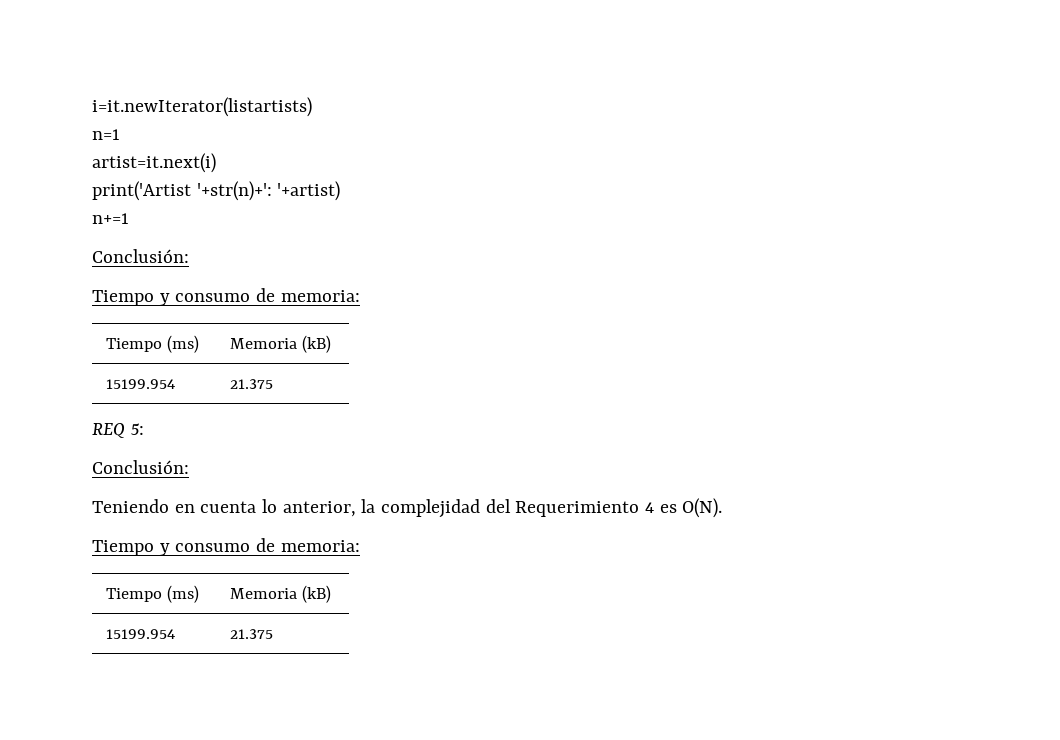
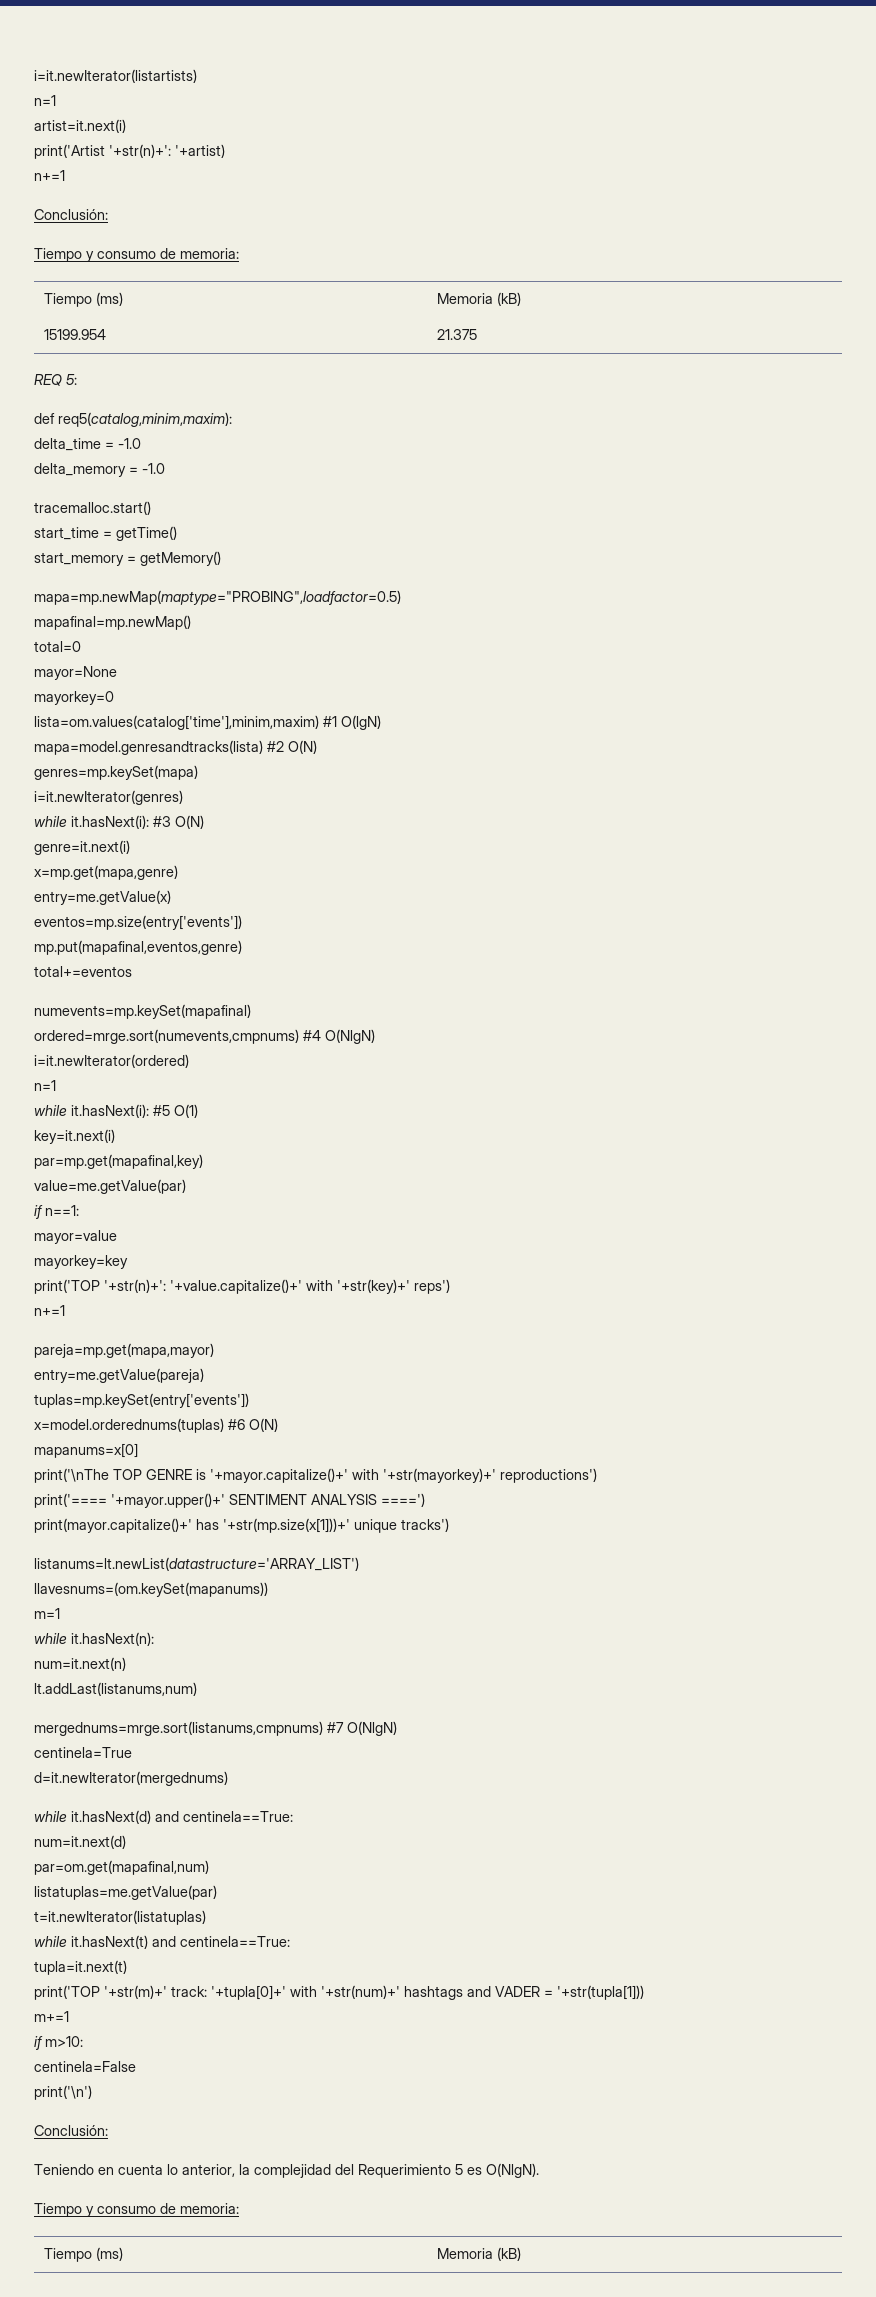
+ def req5(catalog,minim,maxim):
+ delta_time = -1.0
+ delta_memory = -1.0
+ tracemalloc.start()
+ start_time = getTime()
+ start_memory = getMemory()
+ mapa=mp.newMap(maptype="PROBING",loadfactor=0.5)
+ mapafinal=mp.newMap()
+ total=0
+ mayor=None
+ mayorkey=0
+ lista=om.values(catalog['time'],minim,maxim) #1 O(lgN)
+ mapa=model.genresandtracks(lista) #2 O(N)
+ genres=mp.keySet(mapa)
+ i=it.newIterator(genres)
+ while it.hasNext(i): #3 O(N)
+ genre=it.next(i)
+ x=mp.get(mapa,genre)
+ entry=me.getValue(x)
+ eventos=mp.size(entry['events'])
+ mp.put(mapafinal,eventos,genre)
+ total+=eventos
+ numevents=mp.keySet(mapafinal)
+ ordered=mrge.sort(numevents,cmpnums) #4 O(NlgN)
+ i=it.newIterator(ordered)
+ n=1
+ while it.hasNext(i): #5 O(1)
+ key=it.next(i)
+ par=mp.get(mapafinal,key)
+ value=me.getValue(par)
+ if n==1:
+ mayor=value
+ mayorkey=key
+ print('TOP '+str(n)+': '+value.capitalize()+' with '+str(key)+' reps')
+ n+=1
+ pareja=mp.get(mapa,mayor)
+ entry=me.getValue(pareja)
+ tuplas=mp.keySet(entry['events'])
+ x=model.orderednums(tuplas) #6 O(N)
+ mapanums=x[0]
+ print('\nThe TOP GENRE is '+mayor.capitalize()+' with '+str(mayorkey)+' reproductions')
+ print('==== '+mayor.upper()+' SENTIMENT ANALYSIS ====')
+ print(mayor.capitalize()+' has '+str(mp.size(x[1]))+' unique tracks')
+ listanums=lt.newList(datastructure='ARRAY_LIST')
+ llavesnums=(om.keySet(mapanums))
+ m=1
+ while it.hasNext(n):
+ num=it.next(n)
+ lt.addLast(listanums,num)
+ mergednums=mrge.sort(listanums,cmpnums) #7 O(NlgN)
+ centinela=True
+ d=it.newIterator(mergednums)
+ while it.hasNext(d) and centinela==True:
+ num=it.next(d)
+ par=om.get(mapafinal,num)
+ listatuplas=me.getValue(par)
+ t=it.newIterator(listatuplas)
+ while it.hasNext(t) and centinela==True:
+ tupla=it.next(t)
+ print('TOP '+str(m)+' track: '+tupla[0]+' with '+str(num)+' hashtags and VADER = '+str(tupla[1]))
+ m+=1
+ if m>10:
+ centinela=False
+ print('\n')
- Teniendo en cuenta lo anterior, la complejidad del Requerimiento 4 es O(N).
+ Teniendo en cuenta lo anterior, la complejidad del Requerimiento 5 es O(NlgN).
  Tiempo y consumo de memoria:
  Tiempo (ms) | Memoria (kB)
- 15199.954 | 21.375

